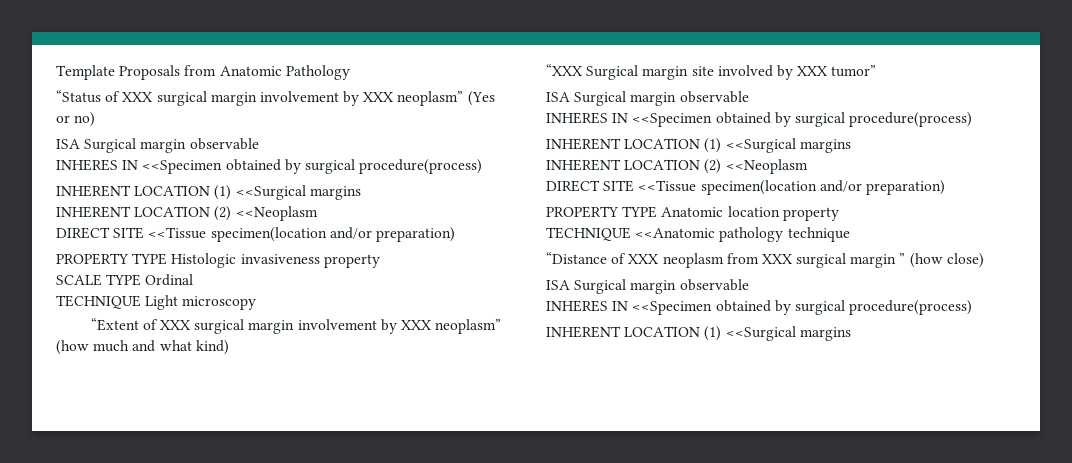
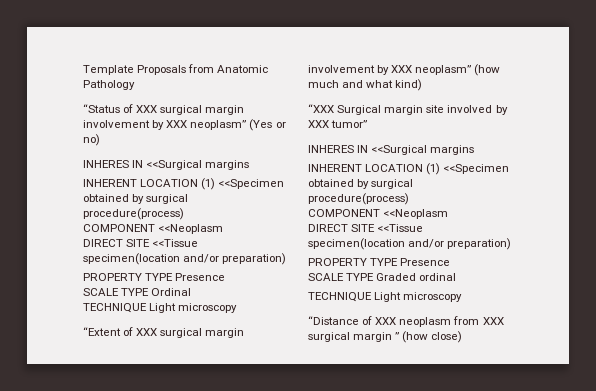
  “Status of XXX surgical margin involvement by XXX neoplasm” (Yes or no)
- ISA Surgical margin observable
- INHERES IN <<Specimen obtained by surgical procedure(process)
- INHERENT LOCATION (1) <<Surgical margins
- INHERENT LOCATION (2) <<Neoplasm
+ INHERES IN <<Surgical margins
+ INHERENT LOCATION (1) <<Specimen obtained by surgical procedure(process)
+ COMPONENT <<Neoplasm
  DIRECT SITE <<Tissue specimen(location and/or preparation)
- PROPERTY TYPE Histologic invasiveness property
+ PROPERTY TYPE Presence
  “XXX Surgical margin site involved by XXX tumor”
- ISA Surgical margin observable
- INHERES IN <<Specimen obtained by surgical procedure(process)
- INHERENT LOCATION (1) <<Surgical margins
- INHERENT LOCATION (2) <<Neoplasm
+ INHERES IN <<Surgical margins
+ INHERENT LOCATION (1) <<Specimen obtained by surgical procedure(process)
+ COMPONENT <<Neoplasm
  DIRECT SITE <<Tissue specimen(location and/or preparation)
- PROPERTY TYPE Anatomic location property
- TECHNIQUE <<Anatomic pathology technique
+ PROPERTY TYPE Presence
+ SCALE TYPE Graded ordinal
+ TECHNIQUE Light microscopy
  “Distance of XXX neoplasm from XXX surgical margin ” (how close)
- ISA Surgical margin observable
- INHERES IN <<Specimen obtained by surgical procedure(process)
- INHERENT LOCATION (1) <<Surgical margins

